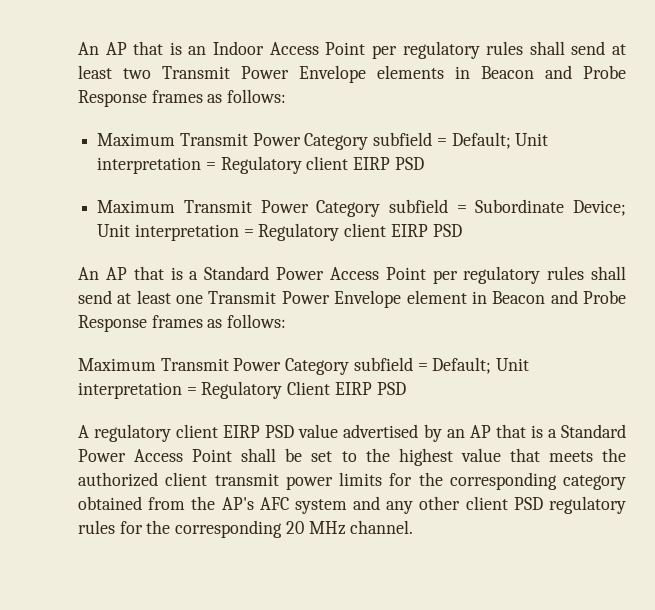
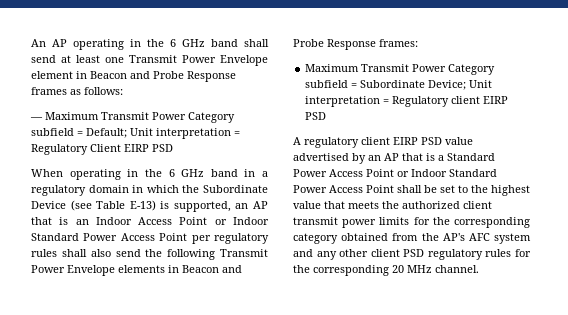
- An AP that is an Indoor Access Point per regulatory rules shall send at least two Transmit Power Envelope elements in Beacon and Probe Response frames as follows:
- Maximum Transmit Power Category subfield = Default; Unit interpretation = Regulatory client EIRP PSD
- Maximum Transmit Power Category subfield = Subordinate Device; Unit interpretation = Regulatory client EIRP PSD
- An AP that is a Standard Power Access Point per regulatory rules shall send at least one Transmit Power Envelope element in Beacon and Probe Response frames as follows:
+ An AP operating in the 6 GHz band shall send at least one Transmit Power Envelope element in Beacon and Probe Response frames as follows:
- Maximum Transmit Power Category subfield = Default; Unit interpretation = Regulatory Client EIRP PSD
+ — Maximum Transmit Power Category subfield = Default; Unit interpretation = Regulatory Client EIRP PSD
+ When operating in the 6 GHz band in a regulatory domain in which the Subordinate Device (see Table E-13) is supported, an AP that is an Indoor Access Point or Indoor Standard Power Access Point per regulatory rules shall also send the following Transmit Power Envelope elements in Beacon and Probe Response frames:
+ Maximum Transmit Power Category subfield = Subordinate Device; Unit interpretation = Regulatory client EIRP PSD
- A regulatory client EIRP PSD value advertised by an AP that is a Standard Power Access Point shall be set to the highest value that meets the authorized client transmit power limits for the corresponding category obtained from the AP's AFC system and any other client PSD regulatory rules for the corresponding 20 MHz channel.
+ A regulatory client EIRP PSD value advertised by an AP that is a Standard Power Access Point or Indoor Standard Power Access Point shall be set to the highest value that meets the authorized client transmit power limits for the corresponding category obtained from the AP's AFC system and any other client PSD regulatory rules for the corresponding 20 MHz channel.

